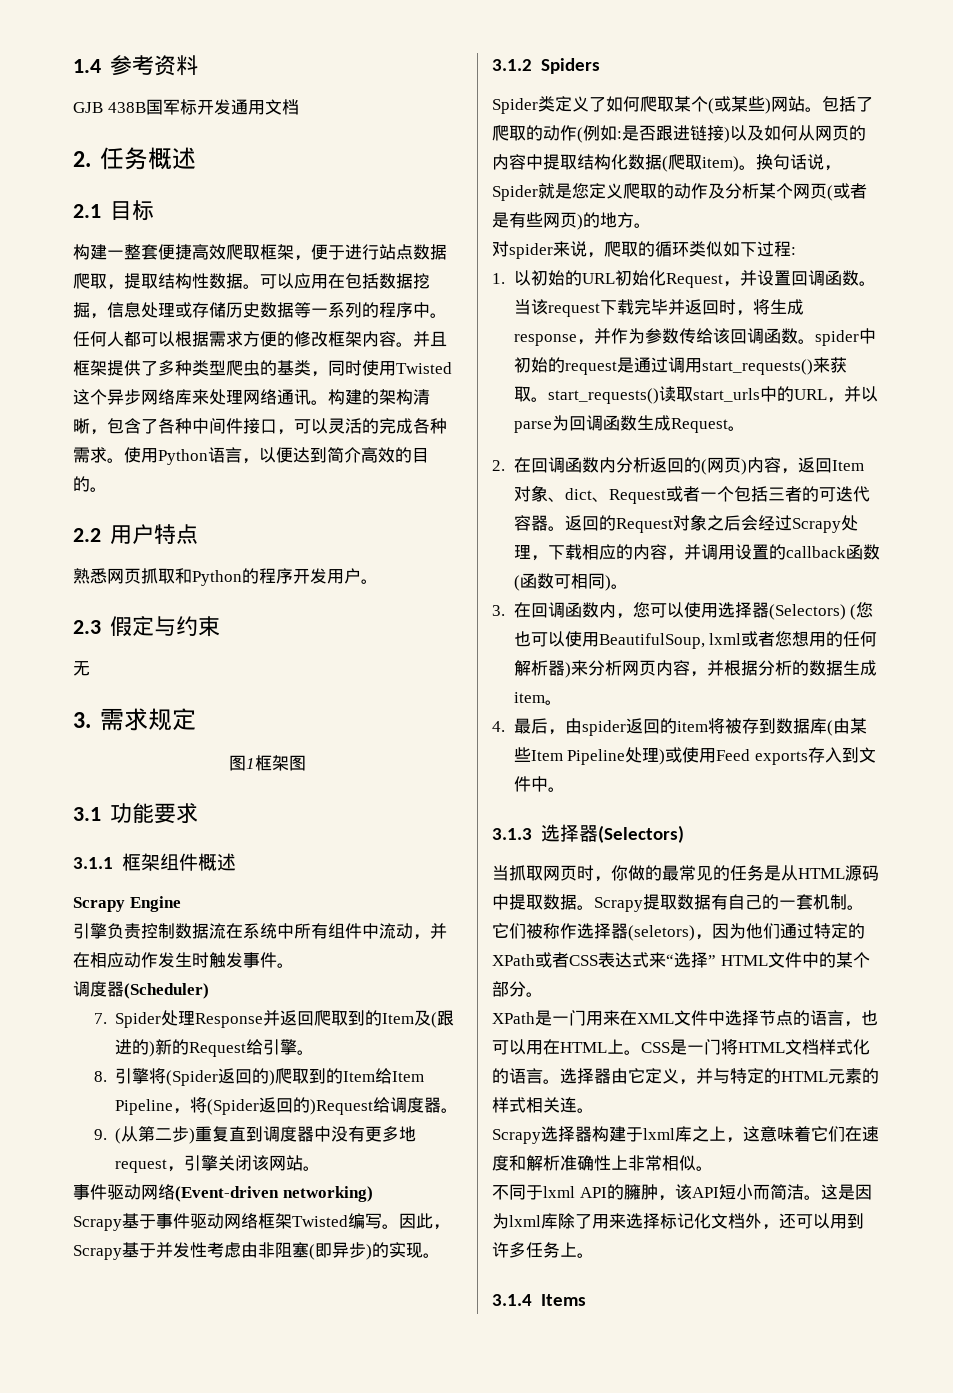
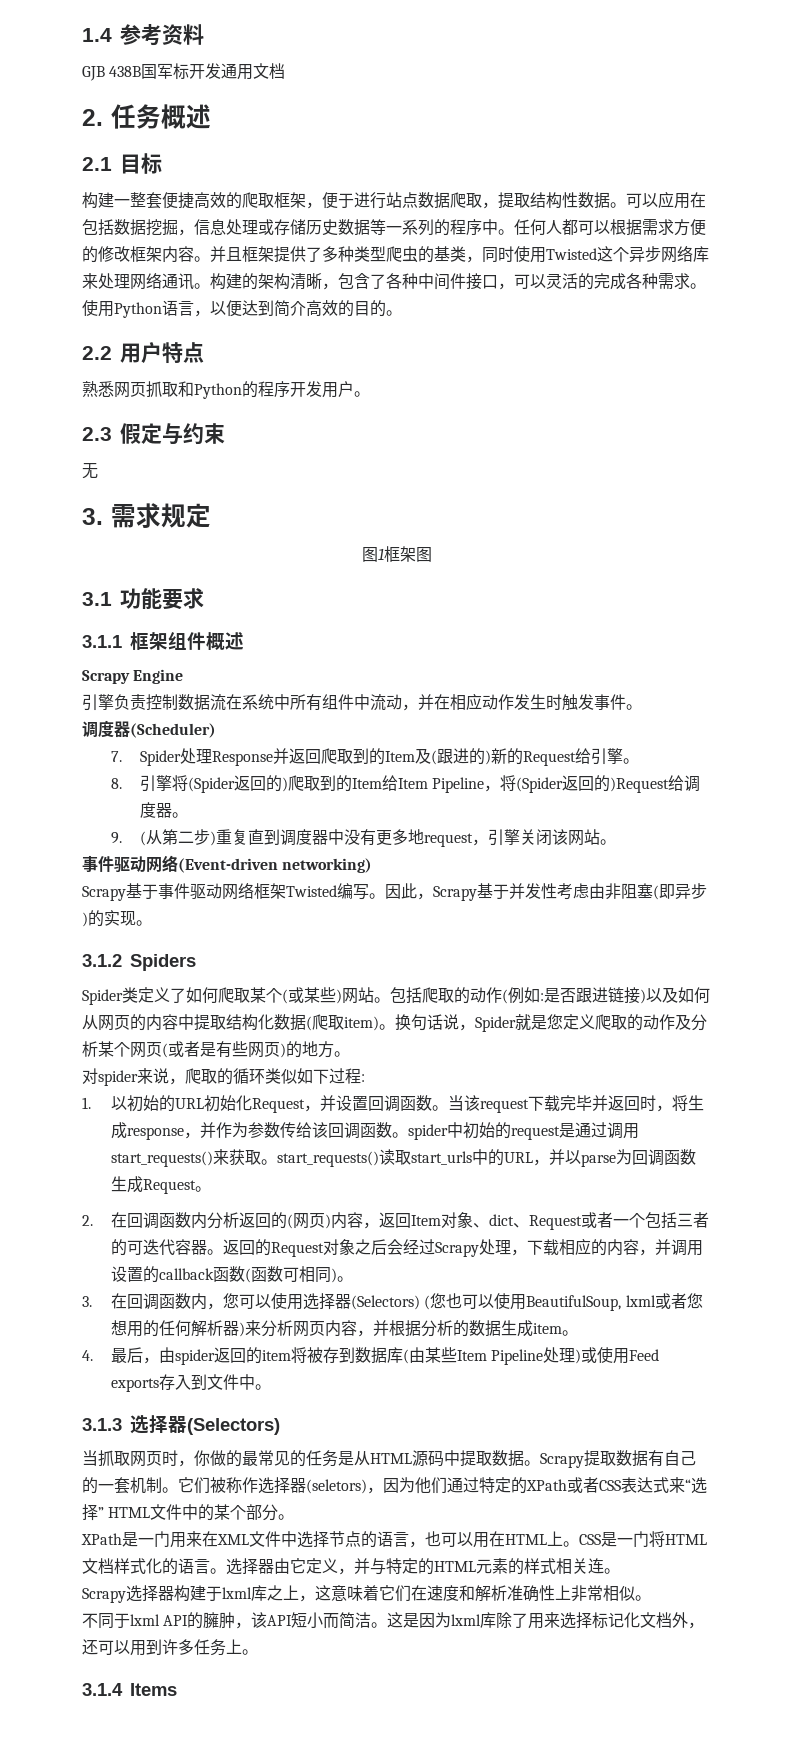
- 构建一整套便捷高效爬取框架，便于进行站点数据爬取，提取结构性数据。
+ 构建一整套便捷高效的爬取框架，便于进行站点数据爬取，提取结构性数据。
- 包括了爬取的动作(例如:是否跟进链接)以及如何从网页的内容中提取结构化数据(爬取item)。
+ 包括爬取的动作(例如:是否跟进链接)以及如何从网页的内容中提取结构化数据(爬取item)。

